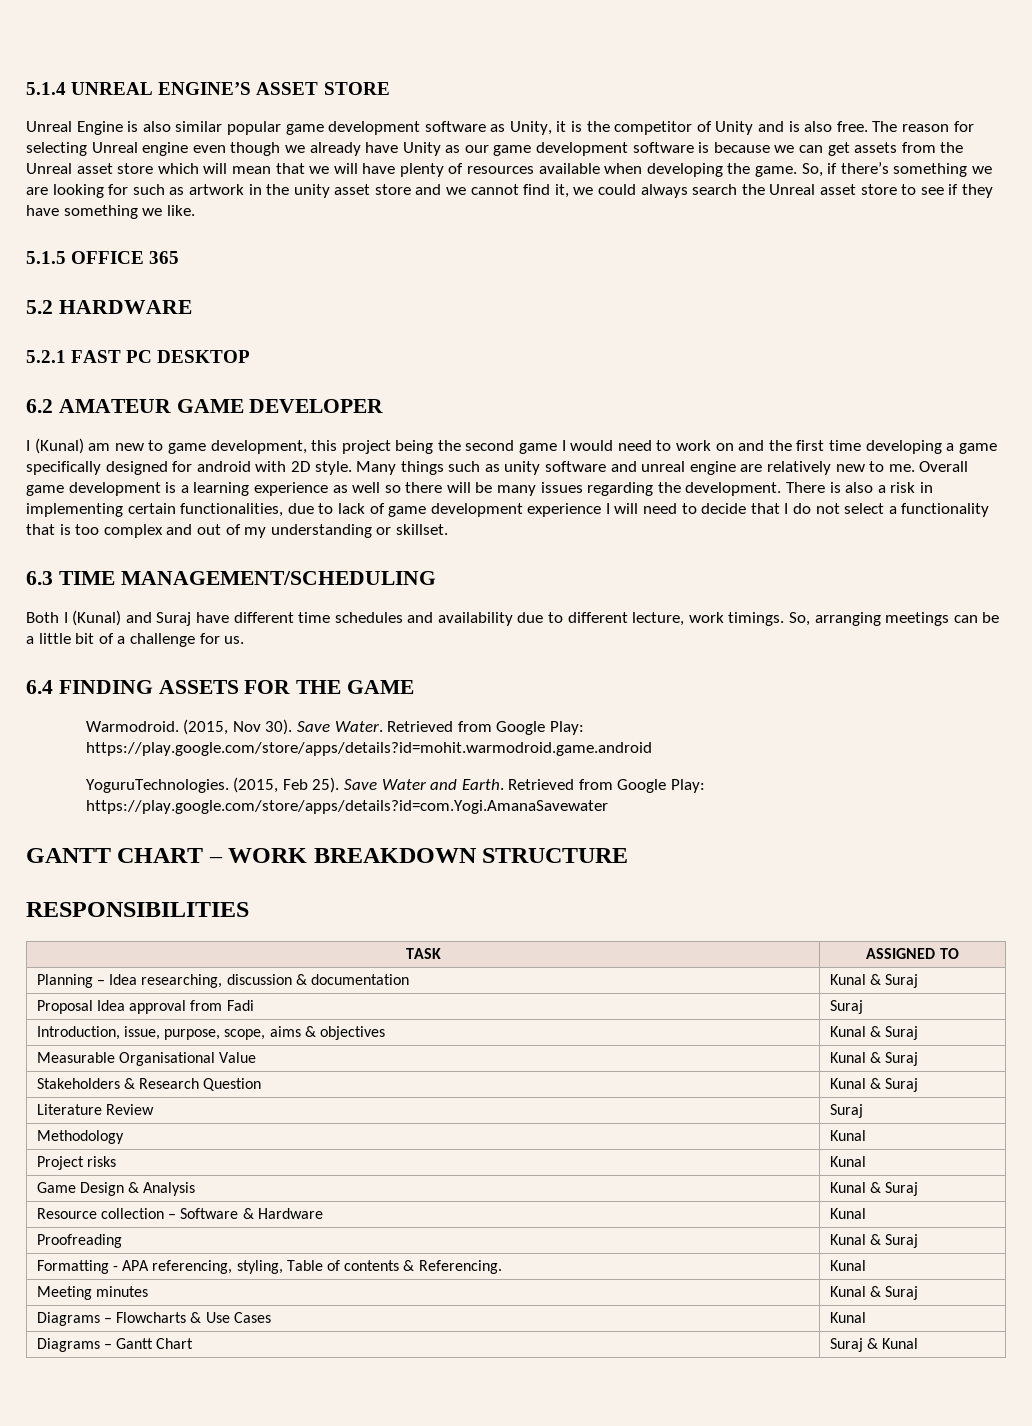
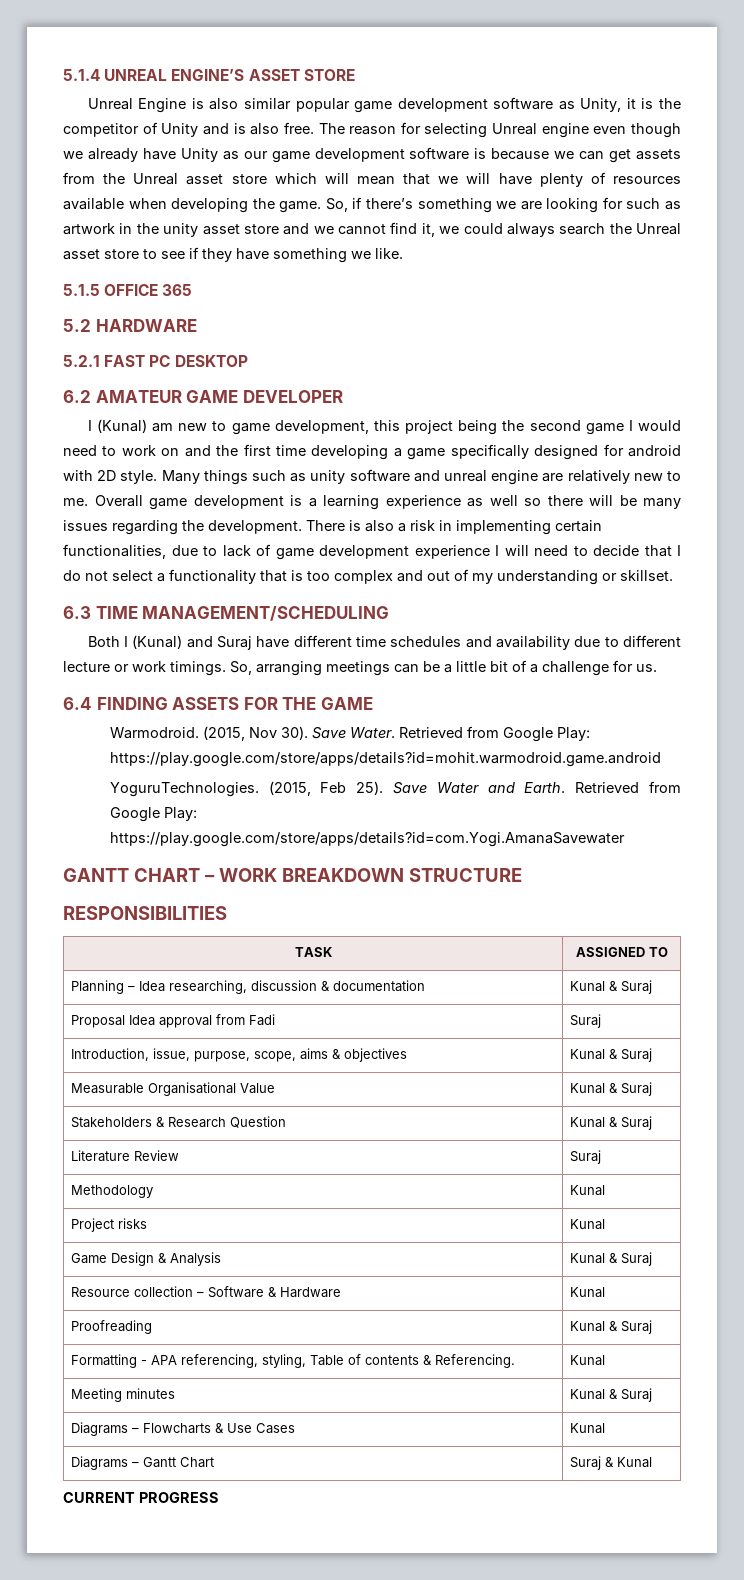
- Both I (Kunal) and Suraj have different time schedules and availability due to different lecture, work timings.
+ Both I (Kunal) and Suraj have different time schedules and availability due to different lecture or work timings.
+ CURRENT PROGRESS

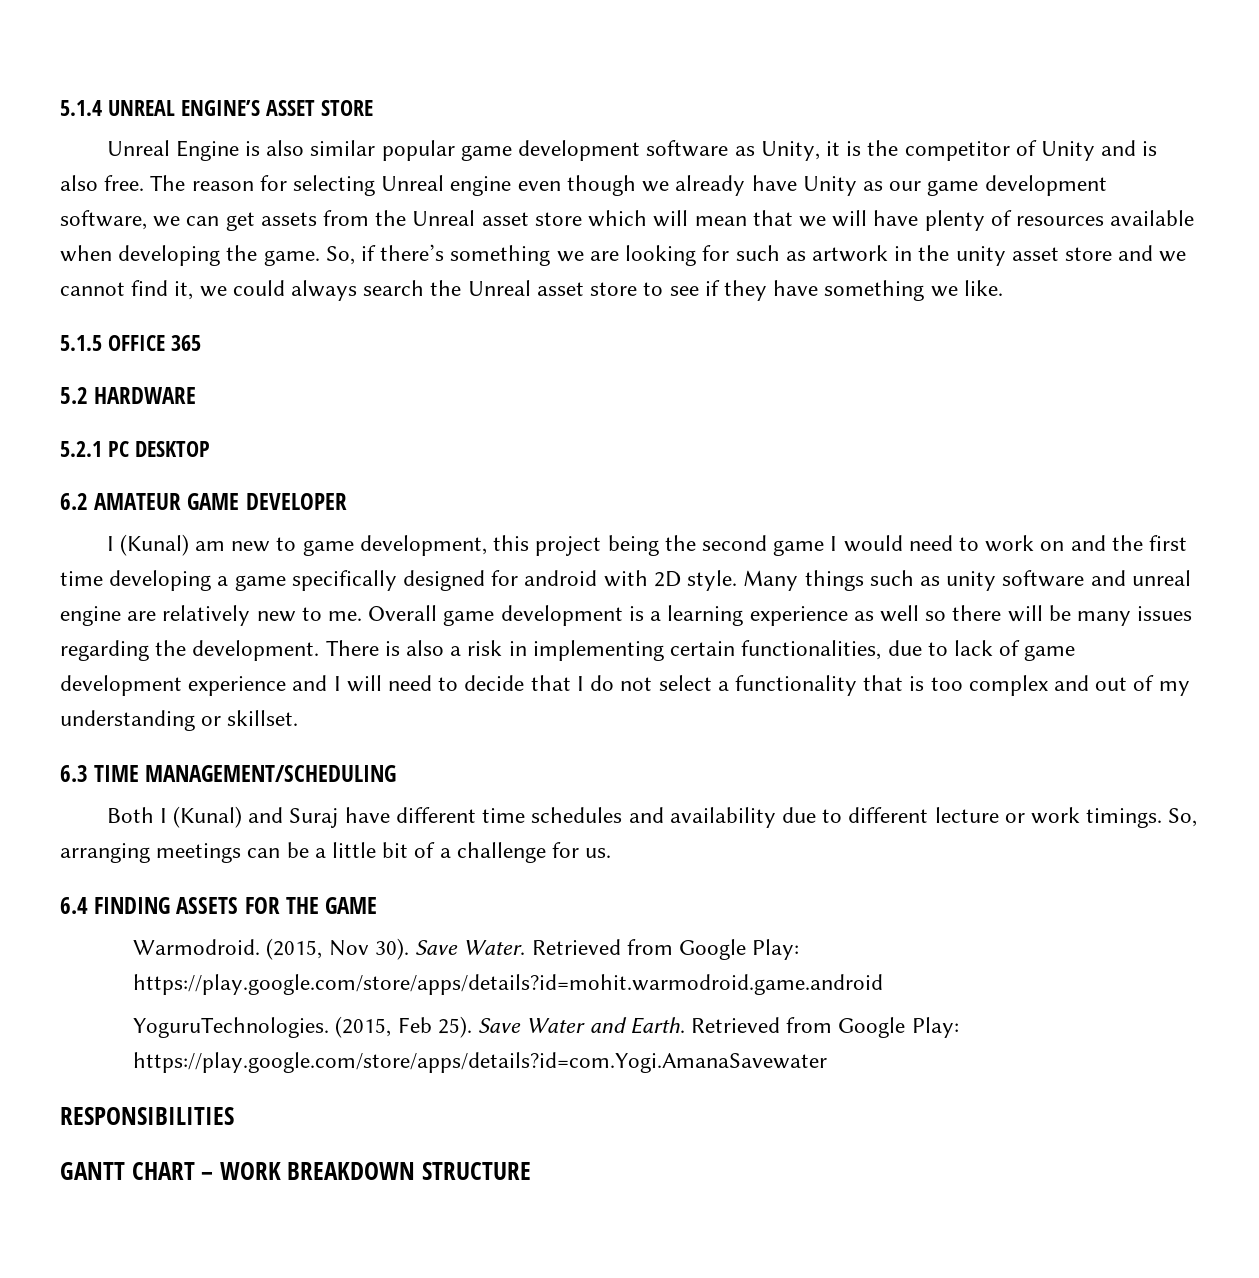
- The reason for selecting Unreal engine even though we already have Unity as our game development software is because we can get assets from the Unreal asset store which will mean that we will have plenty of resources available when developing the game.
+ The reason for selecting Unreal engine even though we already have Unity as our game development software, we can get assets from the Unreal asset store which will mean that we will have plenty of resources available when developing the game.
- 5.2.1 FAST PC DESKTOP
+ 5.2.1 PC DESKTOP
- There is also a risk in implementing certain functionalities, due to lack of game development experience I will need to decide that I do not select a functionality that is too complex and out of my understanding or skillset.
+ There is also a risk in implementing certain functionalities, due to lack of game development experience and I will need to decide that I do not select a functionality that is too complex and out of my understanding or skillset.
+ RESPONSIBILITIES
- RESPONSIBILITIES
- TASK | ASSIGNED TO
- Planning – Idea researching, discussion & documentation | Kunal & Suraj
- Proposal Idea approval from Fadi | Suraj
- Introduction, issue, purpose, scope, aims & objectives | Kunal & Suraj
- Measurable Organisational Value | Kunal & Suraj
- Stakeholders & Research Question | Kunal & Suraj
- Literature Review | Suraj
- Methodology | Kunal
- Project risks | Kunal
- Game Design & Analysis | Kunal & Suraj
- Resource collection – Software & Hardware | Kunal
- Proofreading | Kunal & Suraj
- Formatting - APA referencing, styling, Table of contents & Referencing. | Kunal
- Meeting minutes | Kunal & Suraj
- Diagrams – Flowcharts & Use Cases | Kunal
- Diagrams – Gantt Chart | Suraj & Kunal
- CURRENT PROGRESS

